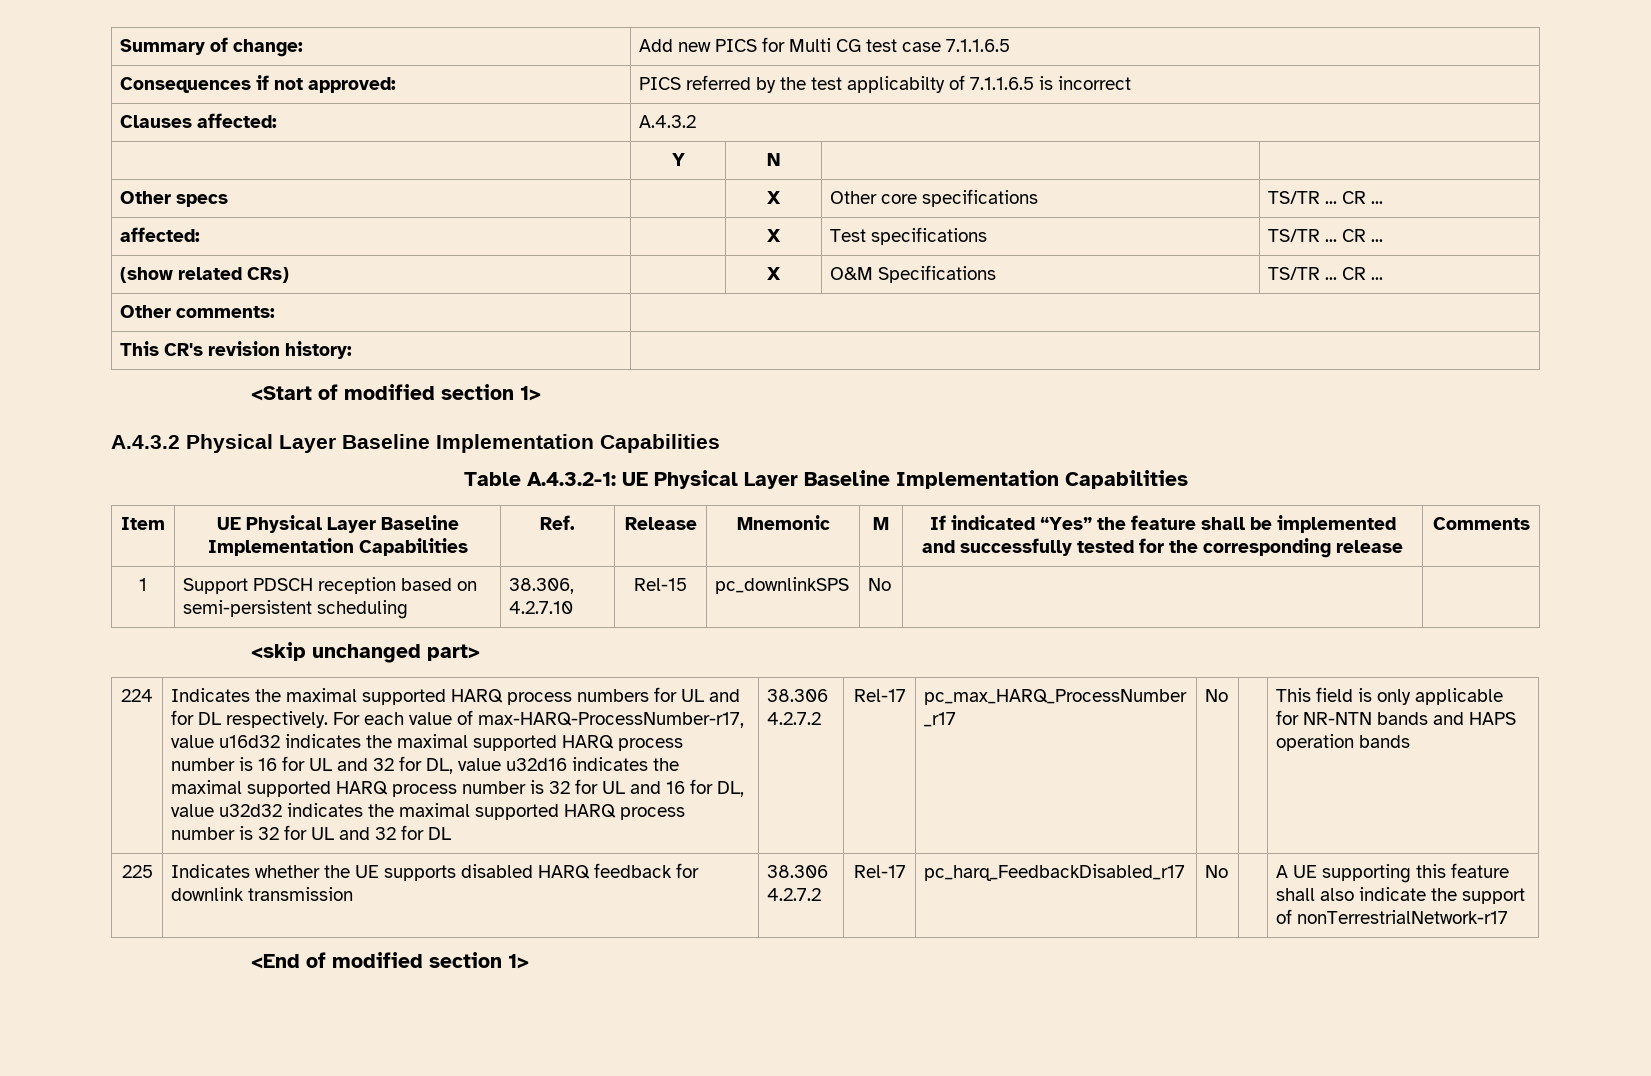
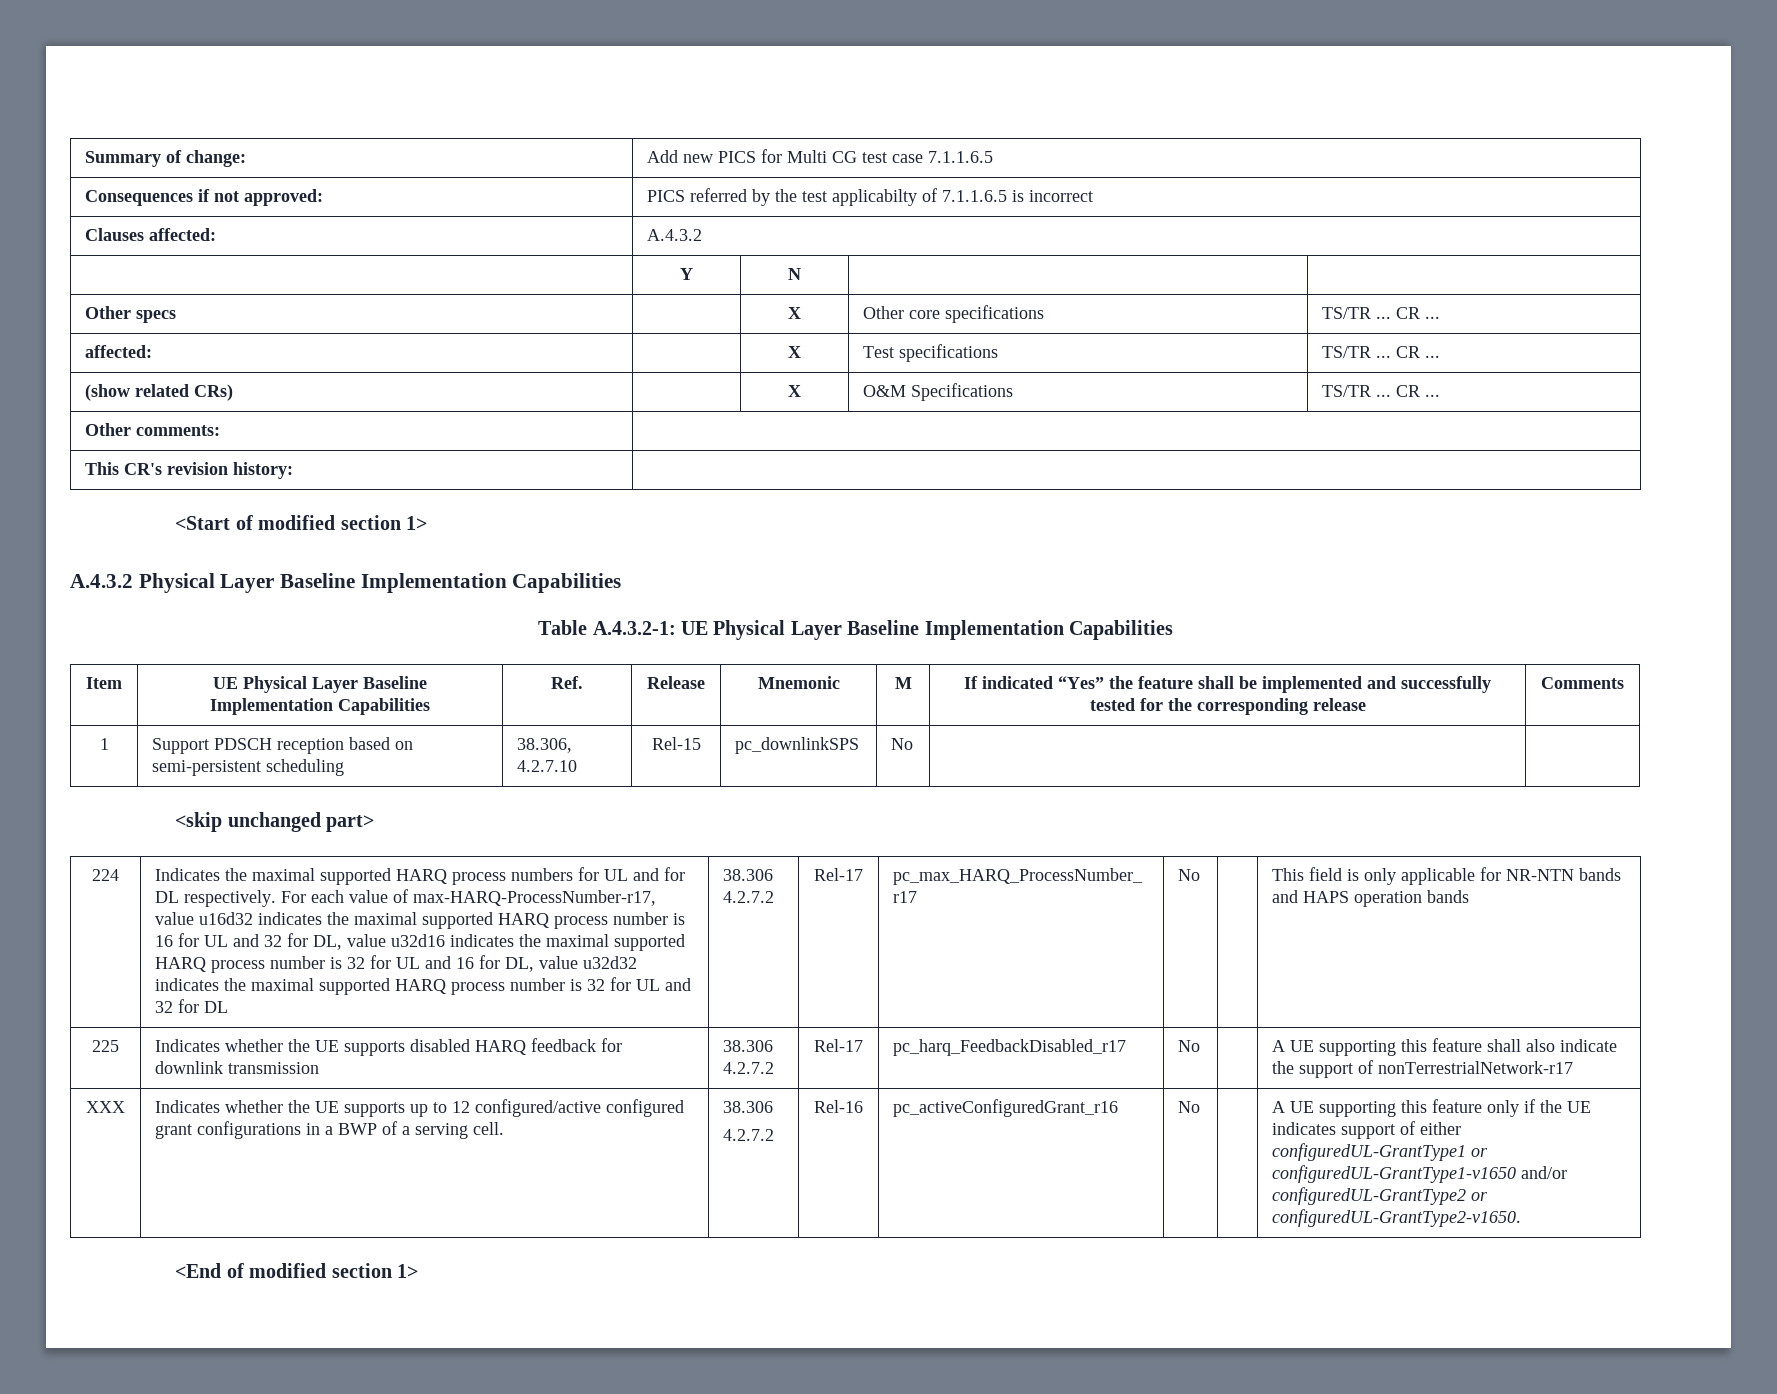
+ XXX | Indicates whether the UE supports up to 12 configured/active configured grant configurations in a BWP of a serving cell. | 38.306
+ 4.2.7.2 | Rel-16 | pc_activeConfiguredGrant_r16 | No | | A UE supporting this feature only if the UE indicates support of either configuredUL-GrantType1 or configuredUL-GrantType1-v1650 and/or configuredUL-GrantType2 or configuredUL-GrantType2-v1650.

